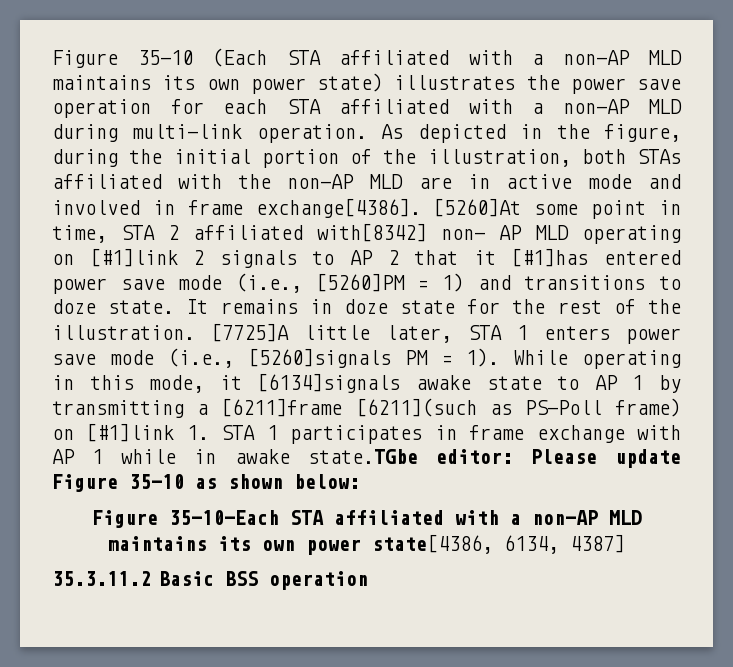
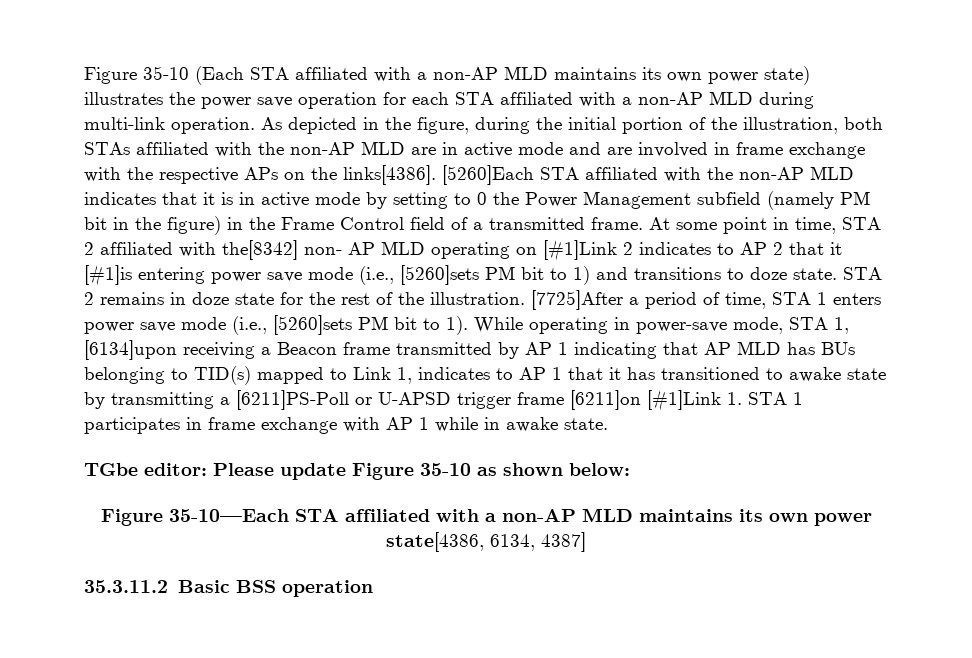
- As depicted in the figure, during the initial portion of the illustration, both STAs affiliated with the non-AP MLD are in active mode and involved in frame exchange[4386]. [5260]At some point in time, STA 2 affiliated with[8342] non- AP MLD operating on [#1]link 2 signals to AP 2 that it [#1]has entered power save mode (i.e., [5260]PM = 1) and transitions to doze state.
+ As depicted in the figure, during the initial portion of the illustration, both STAs affiliated with the non-AP MLD are in active mode and are involved in frame exchange with the respective APs on the links[4386]. [5260]Each STA affiliated with the non-AP MLD indicates that it is in active mode by setting to 0 the Power Management subfield (namely PM bit in the figure) in the Frame Control field of a transmitted frame. At some point in time, STA 2 affiliated with the[8342] non- AP MLD operating on [#1]Link 2 indicates to AP 2 that it [#1]is entering power save mode (i.e., [5260]sets PM bit to 1) and transitions to doze state.
- It remains in doze state for the rest of the illustration.
+ STA 2 remains in doze state for the rest of the illustration.
- [7725]A little later, STA 1 enters power save mode (i.e., [5260]signals PM = 1). While operating in this mode, it [6134]signals awake state to AP 1 by transmitting a [6211]frame [6211](such as PS-Poll frame) on [#1]link 1. STA 1 participates in frame exchange with AP 1 while in awake state.TGbe editor: Please update Figure 35-10 as shown below:
+ [7725]After a period of time, STA 1 enters power save mode (i.e., [5260]sets PM bit to 1). While operating in power-save mode, STA 1, [6134]upon receiving a Beacon frame transmitted by AP 1 indicating that AP MLD has BUs belonging to TID(s) mapped to Link 1, indicates to AP 1 that it has transitioned to awake state by transmitting a [6211]PS-Poll or U-APSD trigger frame [6211]on [#1]Link 1. STA 1 participates in frame exchange with AP 1 while in awake state.
+ TGbe editor: Please update Figure 35-10 as shown below:

